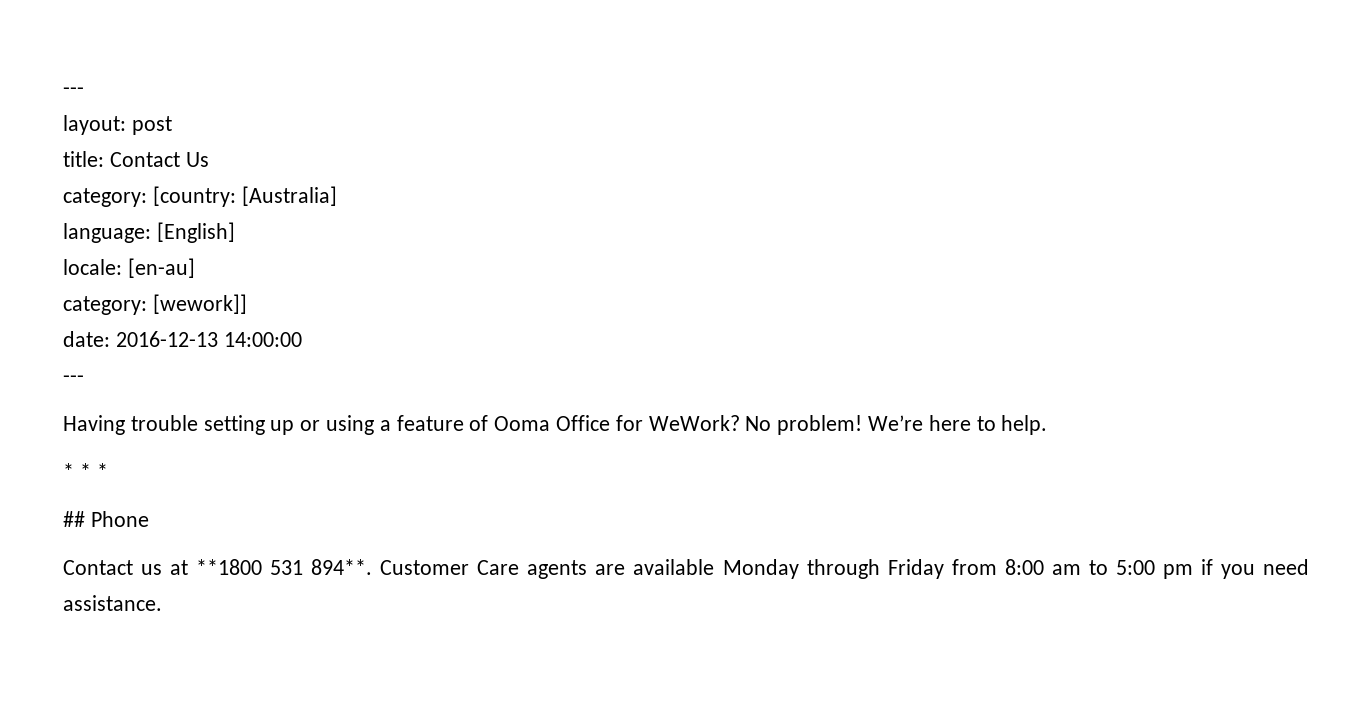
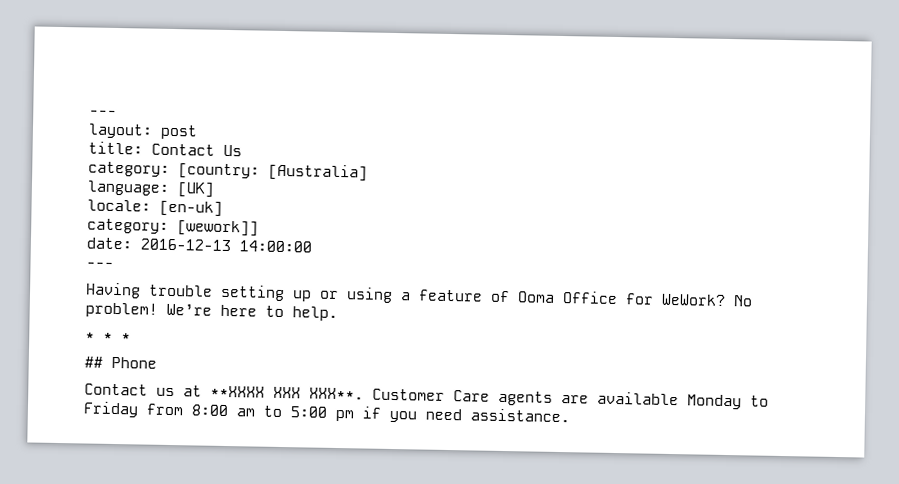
- language: [English]
+ language: [UK]
- locale: [en-au]
+ locale: [en-uk]
- Contact us at **1800 531 894**.
+ Contact us at **XXXX XXX XXX**.
- Customer Care agents are available Monday through Friday from 8:00 am to 5:00 pm if you need assistance.
+ Customer Care agents are available Monday to Friday from 8:00 am to 5:00 pm if you need assistance.

